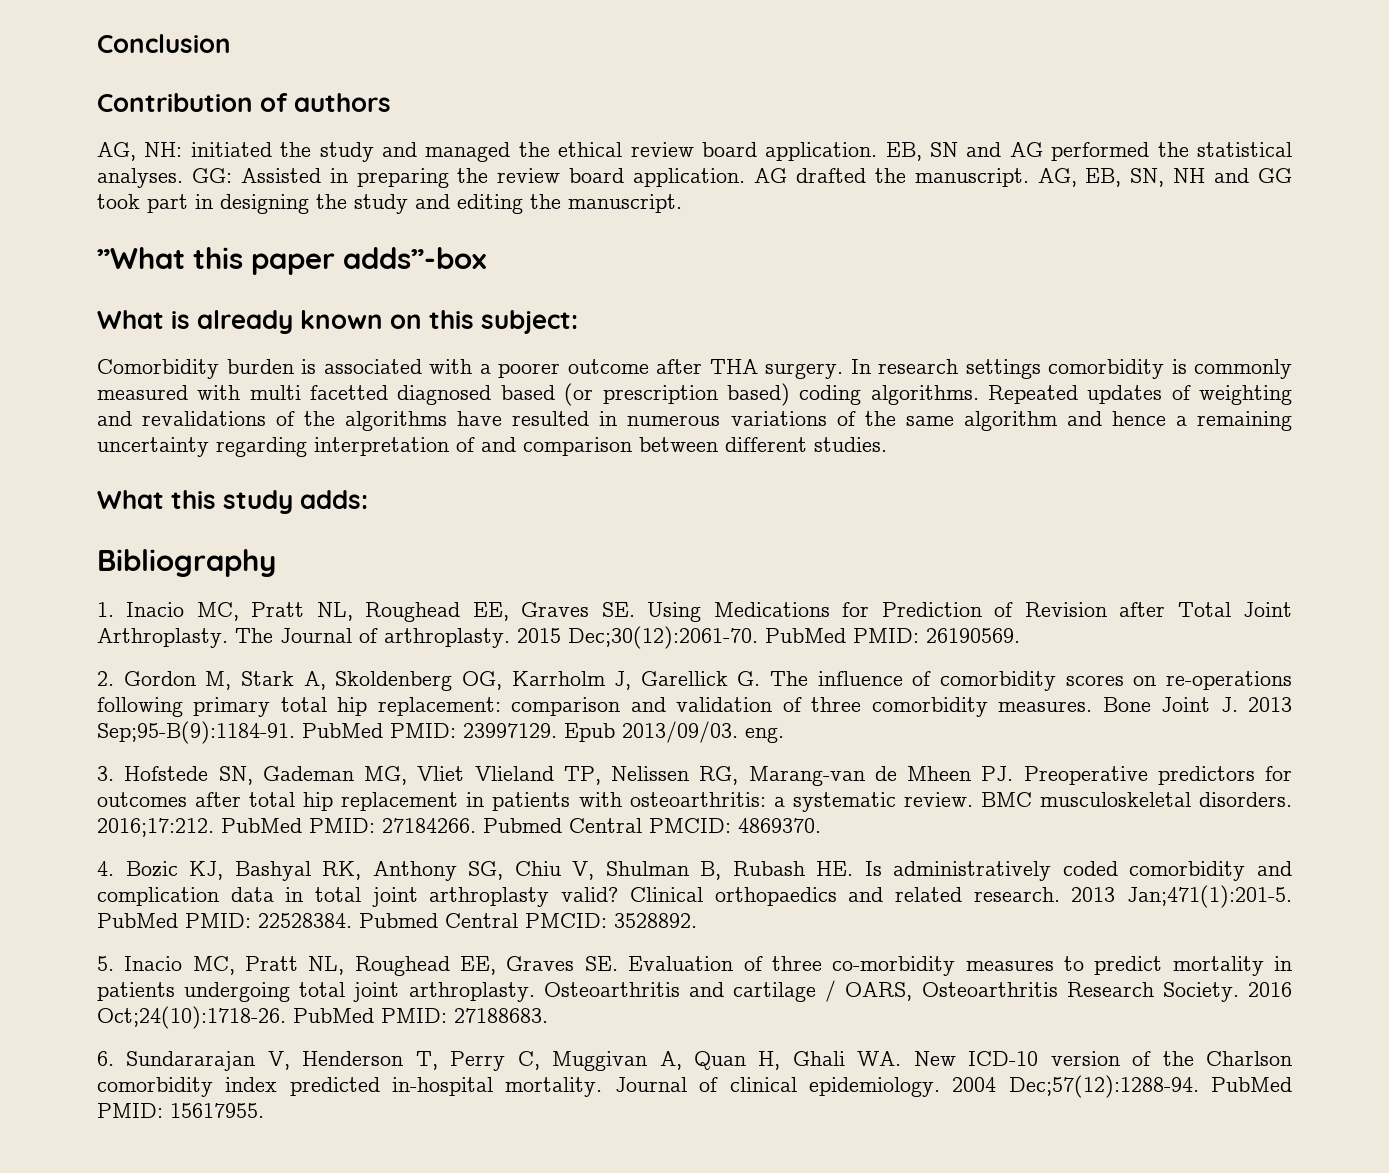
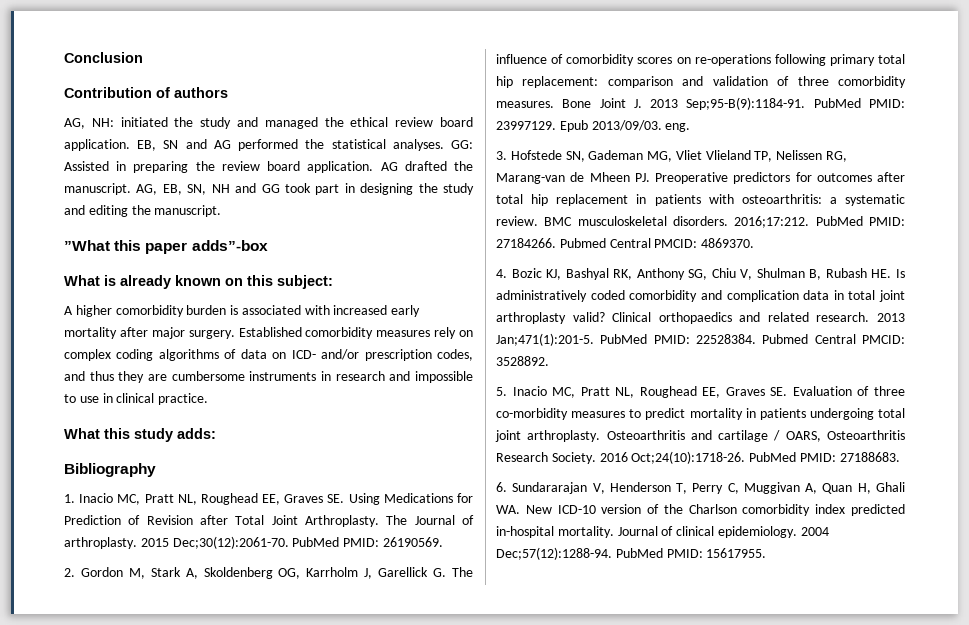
- Comorbidity burden is associated with a poorer outcome after THA surgery. In research settings comorbidity is commonly measured with multi facetted diagnosed based (or prescription based) coding algorithms. Repeated updates of weighting and revalidations of the algorithms have resulted in numerous variations of the same algorithm and hence a remaining uncertainty regarding interpretation of and comparison between different studies.
+ A higher comorbidity burden is associated with increased early mortality after major surgery. Established comorbidity measures rely on complex coding algorithms of data on ICD- and/or prescription codes, and thus they are cumbersome instruments in research and impossible to use in clinical practice.

